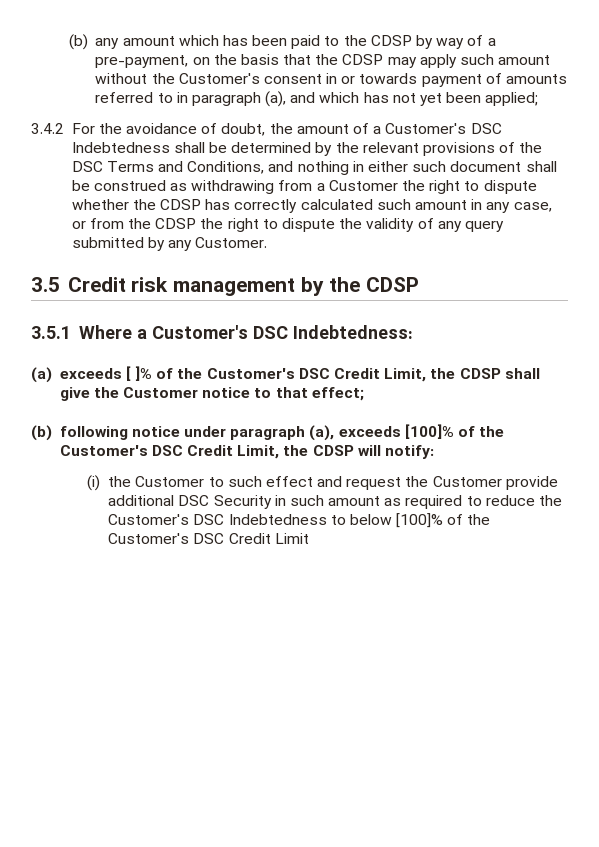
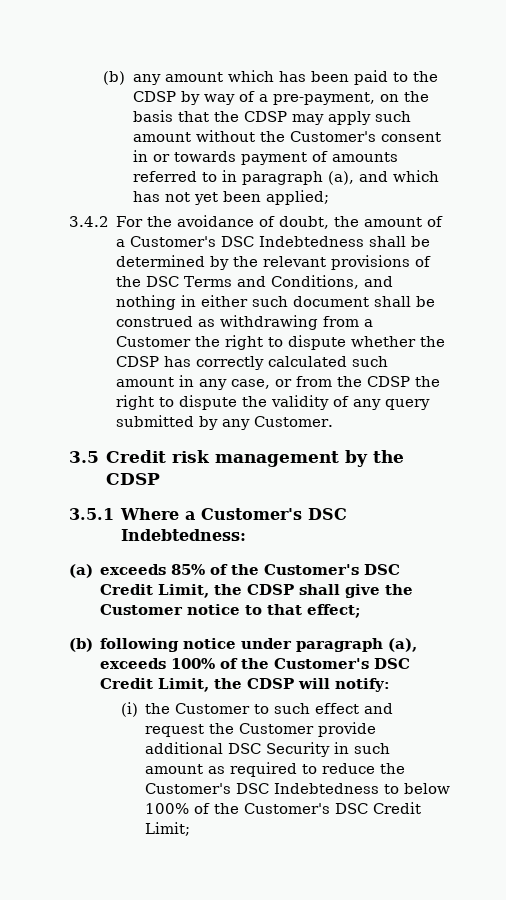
- (a) exceeds [ ]% of the Customer's DSC Credit Limit, the CDSP shall give the Customer notice to that effect;
+ (a) exceeds 85% of the Customer's DSC Credit Limit, the CDSP shall give the Customer notice to that effect;
- (b) following notice under paragraph (a), exceeds [100]% of the Customer's DSC Credit Limit, the CDSP will notify:
+ (b) following notice under paragraph (a), exceeds 100% of the Customer's DSC Credit Limit, the CDSP will notify:
- (i) the Customer to such effect and request the Customer provide additional DSC Security in such amount as required to reduce the Customer's DSC Indebtedness to below [100]% of the Customer's DSC Credit Limit
+ (i) the Customer to such effect and request the Customer provide additional DSC Security in such amount as required to reduce the Customer's DSC Indebtedness to below 100% of the Customer's DSC Credit Limit;

